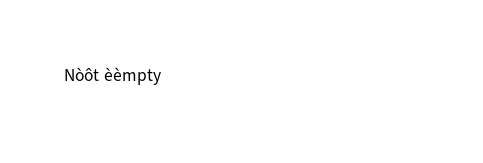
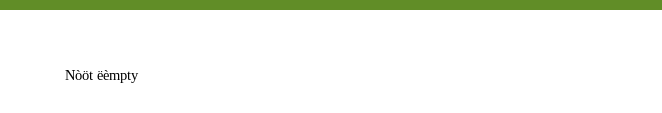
- Nòôt èèmpty
+ Nòöt ëèmpty

